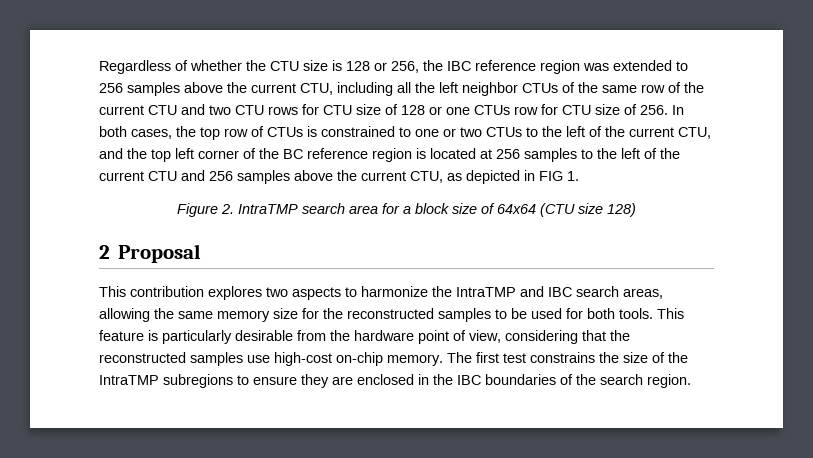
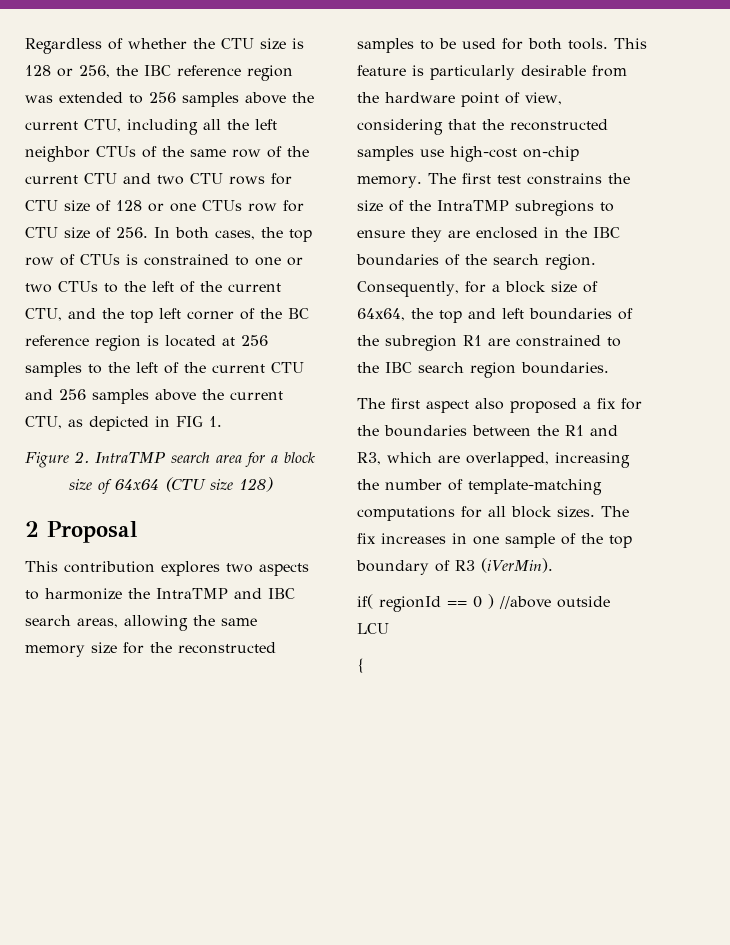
+ Consequently, for a block size of 64x64, the top and left boundaries of the subregion R1 are constrained to the IBC search region boundaries.
+ The first aspect also proposed a fix for the boundaries between the R1 and R3, which are overlapped, increasing the number of template-matching computations for all block sizes. The fix increases in one sample of the top boundary of R3 (iVerMin).
+ if( regionId == 0 ) //above outside LCU
+ {

